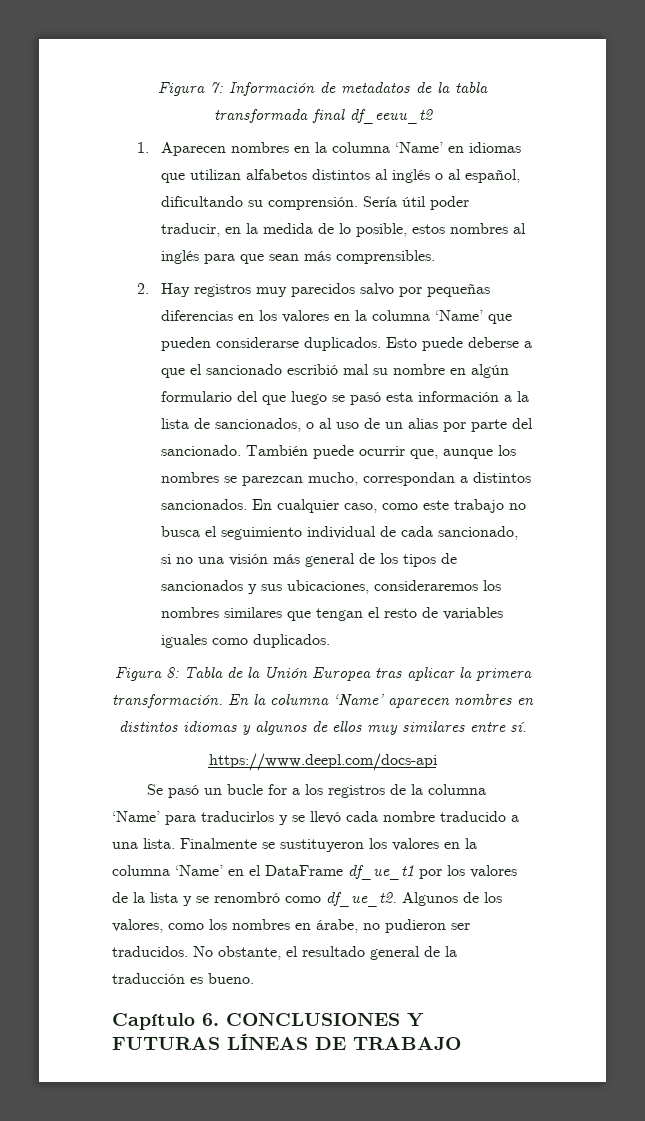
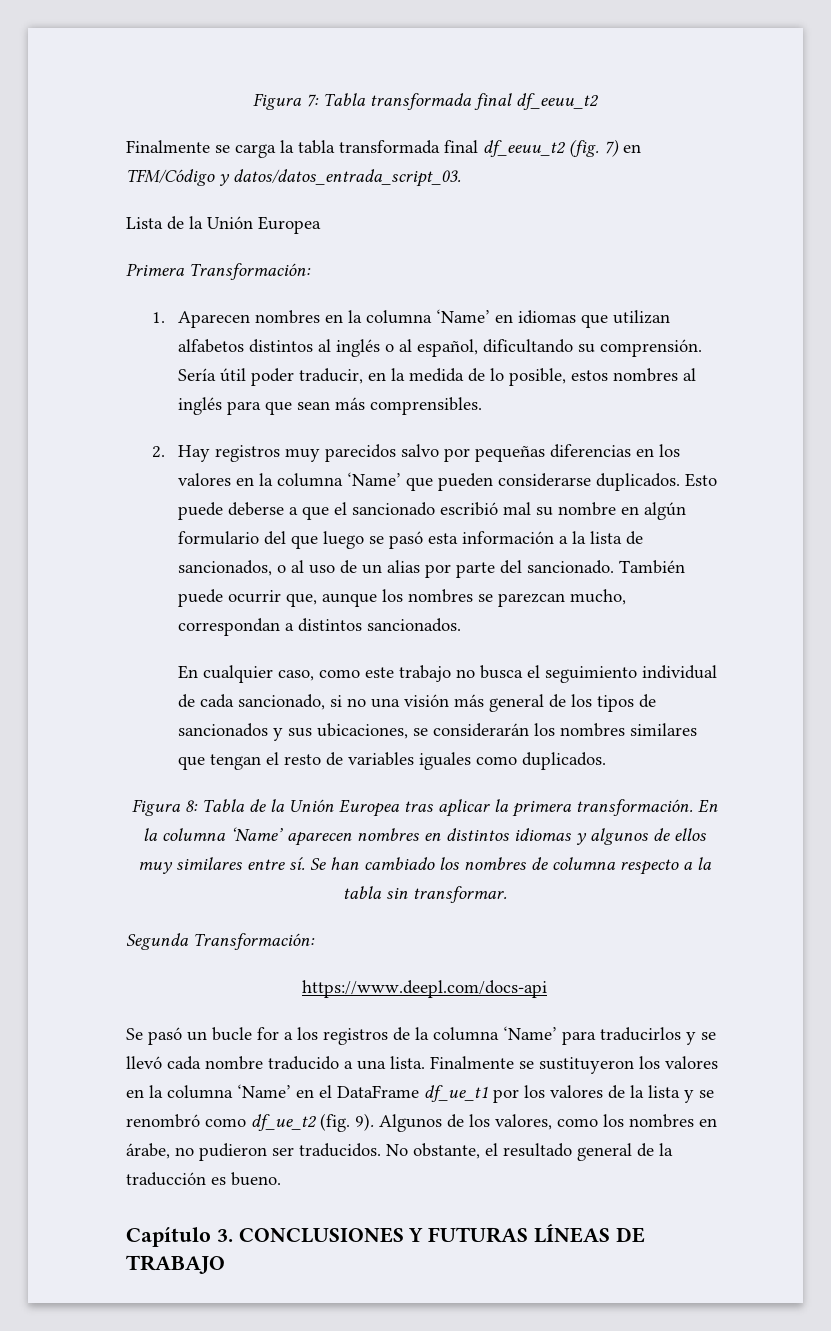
- Figura 7: Información de metadatos de la tabla transformada final df_eeuu_t2
+ Figura 7: Tabla transformada final df_eeuu_t2
+ Finalmente se carga la tabla transformada final df_eeuu_t2 (fig. 7) en TFM/Código y datos/datos_entrada_script_03.
+ Lista de la Unión Europea
+ Primera Transformación:
- También puede ocurrir que, aunque los nombres se parezcan mucho, correspondan a distintos sancionados. En cualquier caso, como este trabajo no busca el seguimiento individual de cada sancionado, si no una visión más general de los tipos de sancionados y sus ubicaciones, consideraremos los nombres similares que tengan el resto de variables iguales como duplicados.
+ También puede ocurrir que, aunque los nombres se parezcan mucho, correspondan a distintos sancionados.
+ En cualquier caso, como este trabajo no busca el seguimiento individual de cada sancionado, si no una visión más general de los tipos de sancionados y sus ubicaciones, se considerarán los nombres similares que tengan el resto de variables iguales como duplicados.
+ Se han cambiado los nombres de columna respecto a la tabla sin transformar.
+ Segunda Transformación:
- Finalmente se sustituyeron los valores en la columna ‘Name’ en el DataFrame df_ue_t1 por los valores de la lista y se renombró como df_ue_t2.
+ Finalmente se sustituyeron los valores en la columna ‘Name’ en el DataFrame df_ue_t1 por los valores de la lista y se renombró como df_ue_t2 (fig. 9).
- Capítulo 6. CONCLUSIONES Y FUTURAS LÍNEAS DE TRABAJO
+ Capítulo 3. CONCLUSIONES Y FUTURAS LÍNEAS DE TRABAJO

